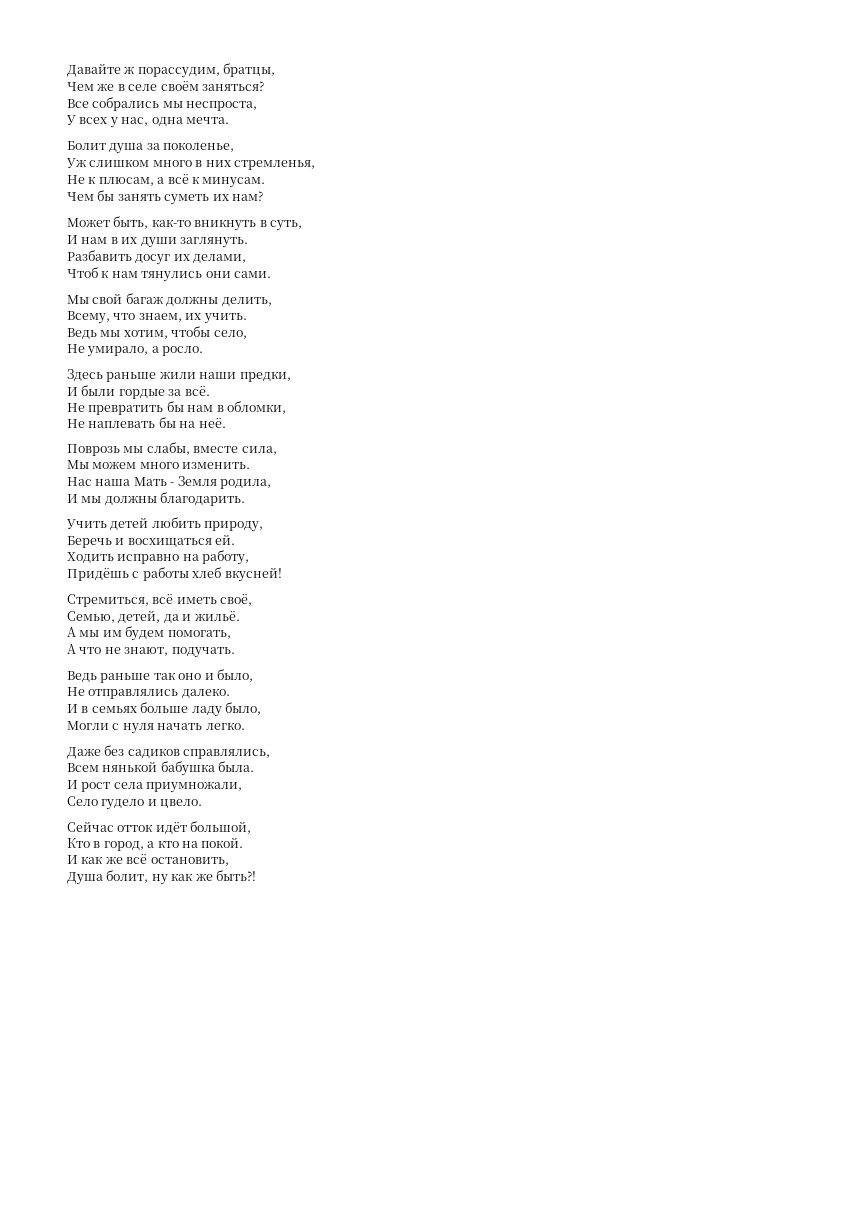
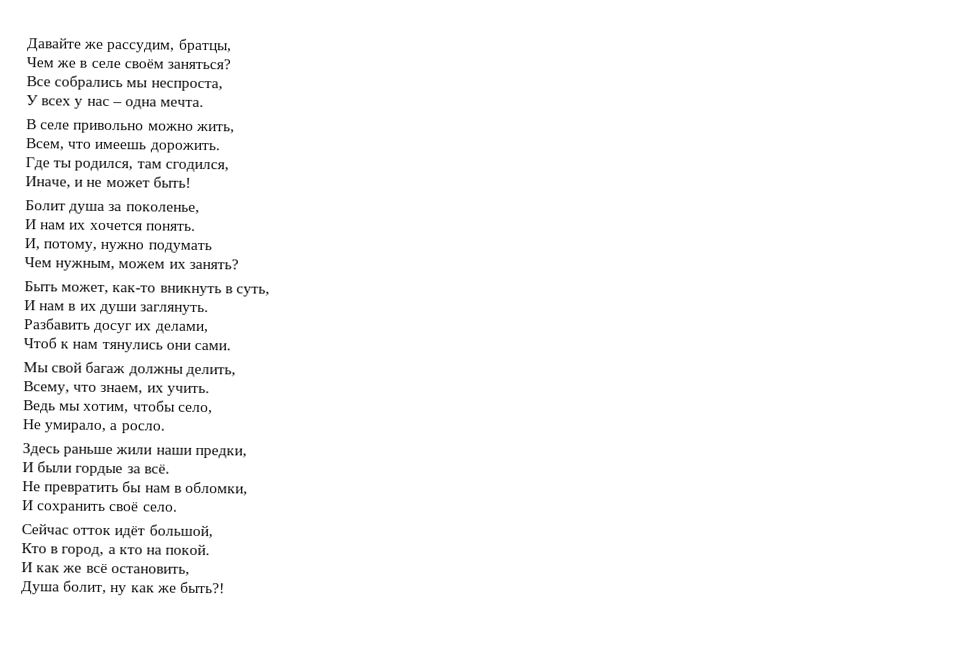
- Давайте ж порассудим, братцы,
+ Давайте же рассудим, братцы,
- У всех у нас, одна мечта.
+ У всех у нас – одна мечта.
+ В селе привольно можно жить,
+ Всем, что имеешь дорожить.
+ Где ты родился, там сгодился,
+ Иначе, и не может быть!
  Болит душа за поколенье,
- Уж слишком много в них стремленья,
- Не к плюсам, а всё к минусам.
- Чем бы занять суметь их нам?
- Может быть, как-то вникнуть в суть,
+ И нам их хочется понять.
+ И, потому, нужно подумать
+ Чем нужным, можем их занять?
+ Быть может, как-то вникнуть в суть,
- Не наплевать бы на неё.
- Поврозь мы слабы, вместе сила,
- Мы можем много изменить.
- Нас наша Мать - Земля родила,
- И мы должны благодарить.
- Учить детей любить природу,
- Беречь и восхищаться ей.
- Ходить исправно на работу,
- Придёшь с работы хлеб вкусней!
- Стремиться, всё иметь своё,
- Семью, детей, да и жильё.
- А мы им будем помогать,
- А что не знают, подучать.
- Ведь раньше так оно и было,
- Не отправлялись далеко.
- И в семьях больше ладу было,
- Могли с нуля начать легко.
- Даже без садиков справлялись,
- Всем нянькой бабушка была.
- И рост села приумножали,
- Село гудело и цвело.
+ И сохранить своё село.

